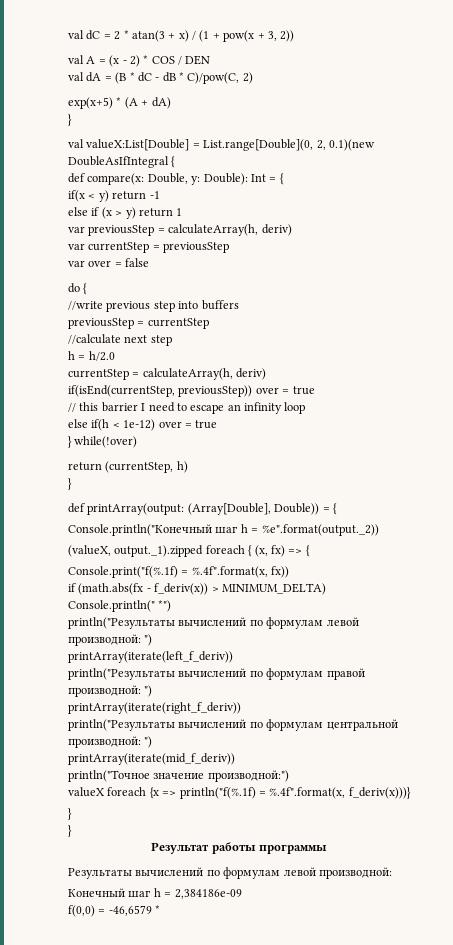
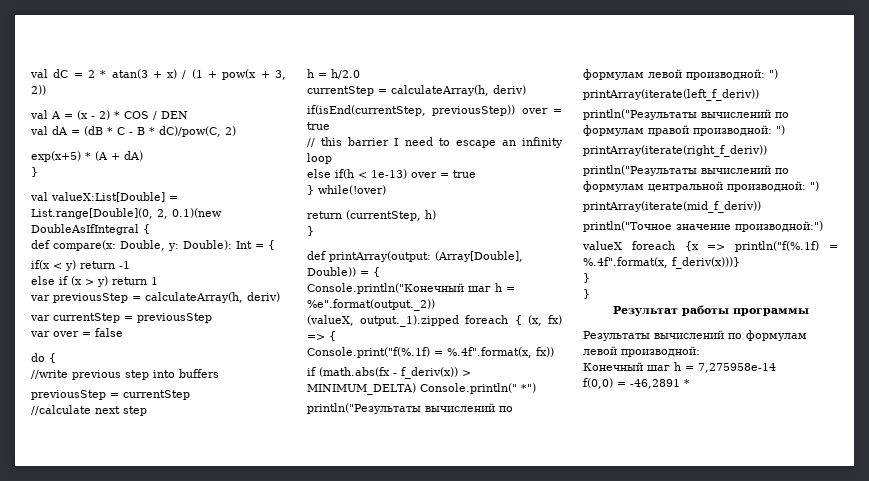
- val dA = (B * dC - dB * C)/pow(C, 2)
+ val dA = (dB * C - B * dC)/pow(C, 2)
- else if(h < 1e-12) over = true
+ else if(h < 1e-13) over = true
- Конечный шаг h = 2,384186e-09
+ Конечный шаг h = 7,275958e-14
- f(0,0) = -46,6579 *
+ f(0,0) = -46,2891 *

